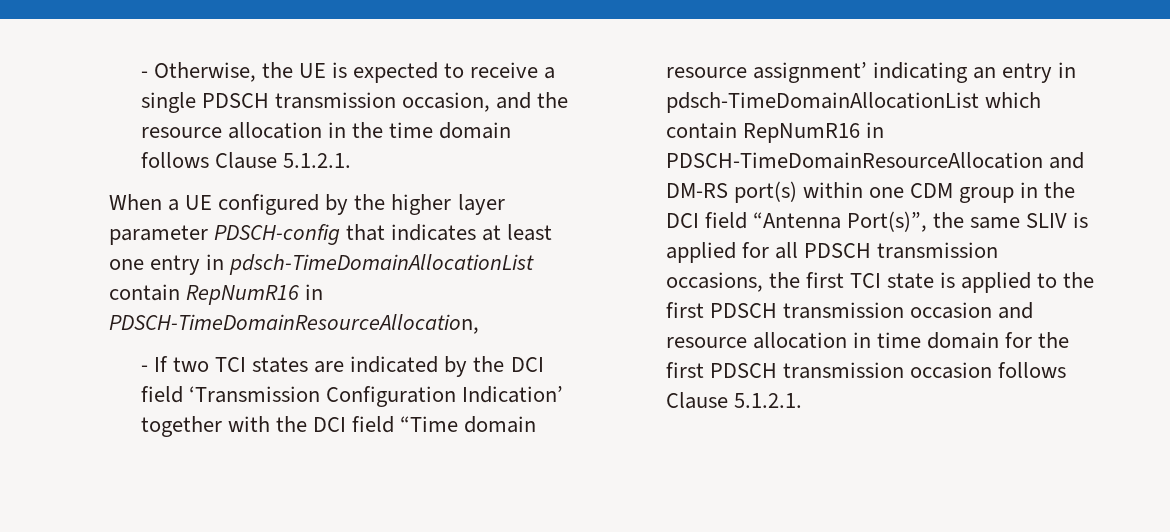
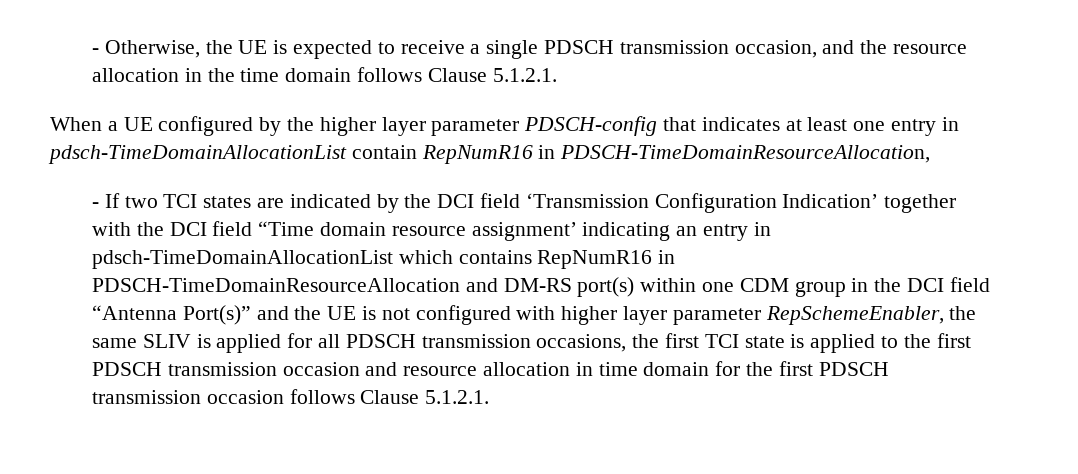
- - If two TCI states are indicated by the DCI field ‘Transmission Configuration Indication’ together with the DCI field “Time domain resource assignment’ indicating an entry in pdsch-TimeDomainAllocationList which contain RepNumR16 in PDSCH-TimeDomainResourceAllocation and DM-RS port(s) within one CDM group in the DCI field “Antenna Port(s)”, the same SLIV is applied for all PDSCH transmission occasions, the first TCI state is applied to the first PDSCH transmission occasion and resource allocation in time domain for the first PDSCH transmission occasion follows Clause 5.1.2.1.
+ - If two TCI states are indicated by the DCI field ‘Transmission Configuration Indication’ together with the DCI field “Time domain resource assignment’ indicating an entry in pdsch-TimeDomainAllocationList which contains RepNumR16 in PDSCH-TimeDomainResourceAllocation and DM-RS port(s) within one CDM group in the DCI field “Antenna Port(s)” and the UE is not configured with higher layer parameter RepSchemeEnabler, the same SLIV is applied for all PDSCH transmission occasions, the first TCI state is applied to the first PDSCH transmission occasion and resource allocation in time domain for the first PDSCH transmission occasion follows Clause 5.1.2.1.

